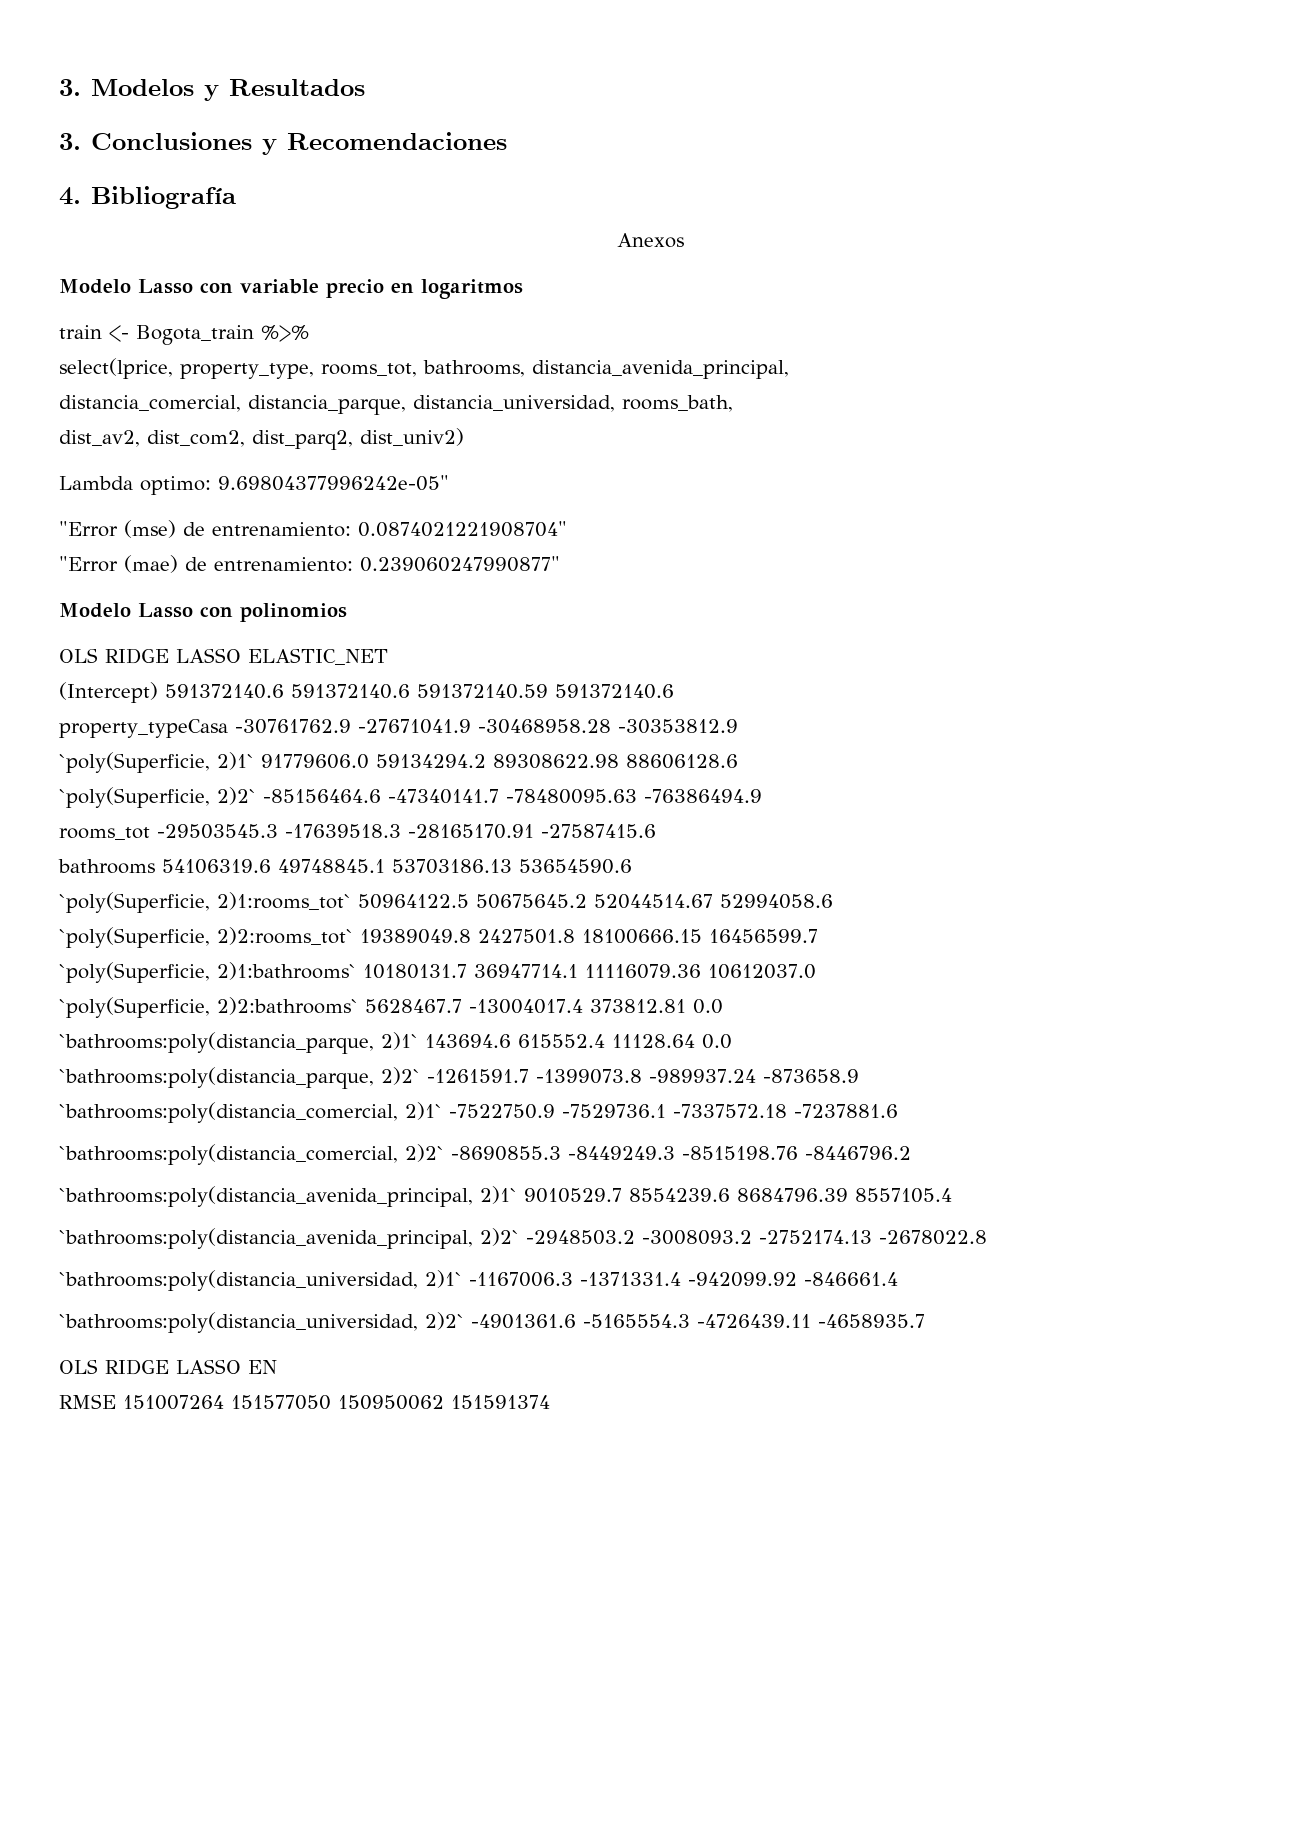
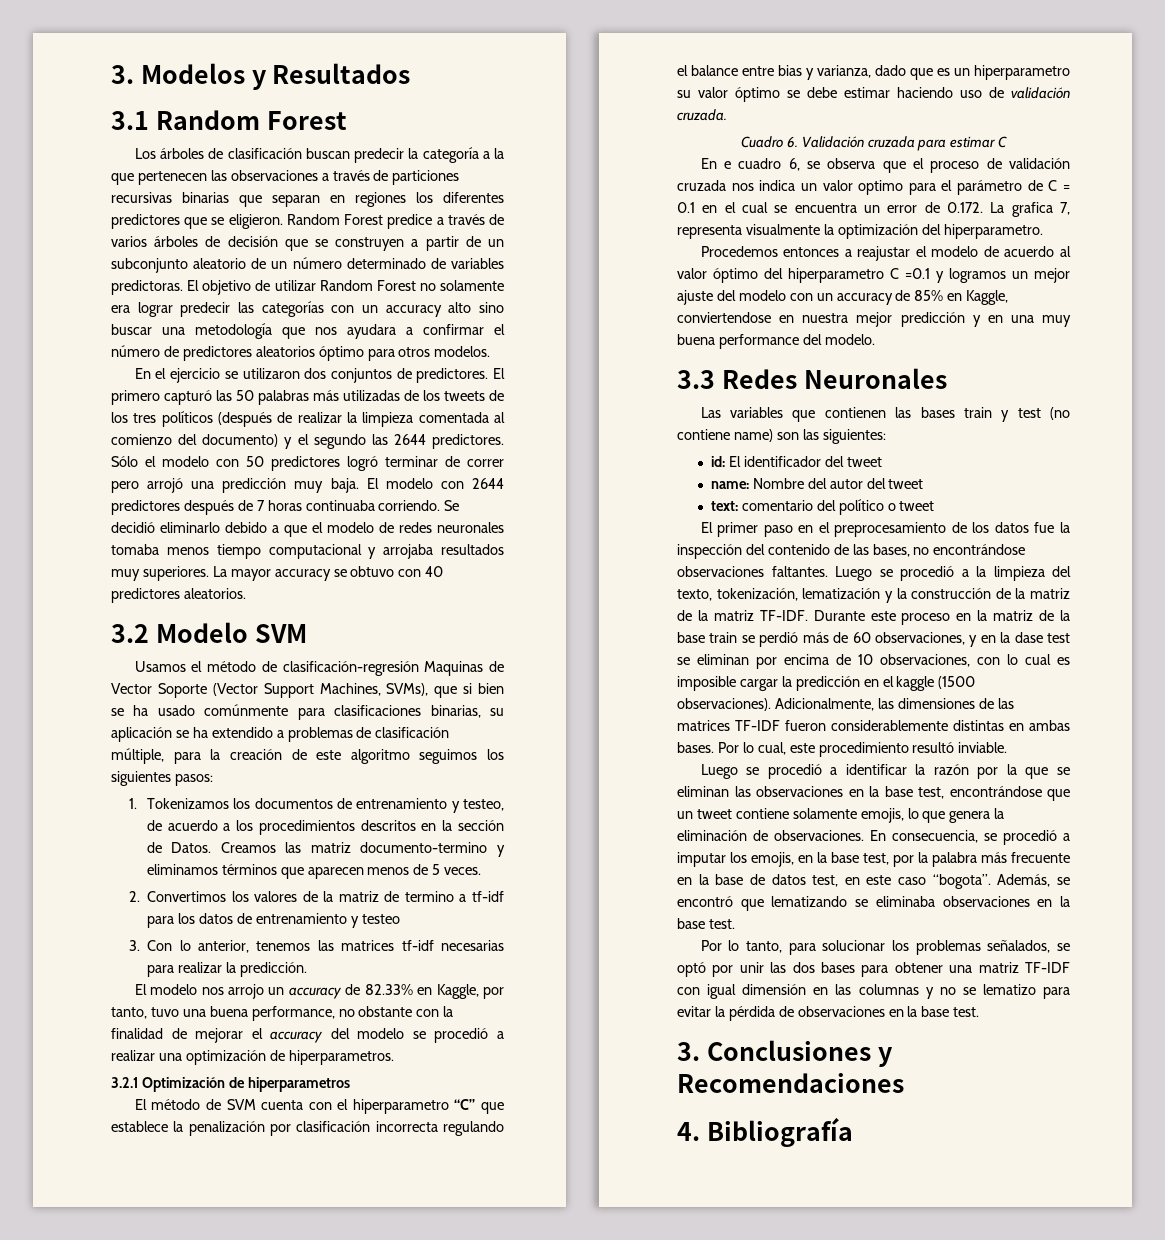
+ 3.1 Random Forest
+ Los árboles de clasificación buscan predecir la categoría a la que pertenecen las observaciones a través de particiones recursivas binarias que separan en regiones los diferentes predictores que se eligieron. Random Forest predice a través de varios árboles de decisión que se construyen a partir de un subconjunto aleatorio de un número determinado de variables predictoras. El objetivo de utilizar Random Forest no solamente era lograr predecir las categorías con un accuracy alto sino buscar una metodología que nos ayudara a confirmar el número de predictores aleatorios óptimo para otros modelos.
+ En el ejercicio se utilizaron dos conjuntos de predictores. El primero capturó las 50 palabras más utilizadas de los tweets de los tres políticos (después de realizar la limpieza comentada al comienzo del documento) y el segundo las 2644 predictores. Sólo el modelo con 50 predictores logró terminar de correr pero arrojó una predicción muy baja. El modelo con 2644 predictores después de 7 horas continuaba corriendo. Se decidió eliminarlo debido a que el modelo de redes neuronales tomaba menos tiempo computacional y arrojaba resultados muy superiores. La mayor accuracy se obtuvo con 40 predictores aleatorios.
+ 3.2 Modelo SVM
+ Usamos el método de clasificación-regresión Maquinas de Vector Soporte (Vector Support Machines, SVMs), que si bien se ha usado comúnmente para clasificaciones binarias, su aplicación se ha extendido a problemas de clasificación múltiple, para la creación de este algoritmo seguimos los siguientes pasos:
+ 1. Tokenizamos los documentos de entrenamiento y testeo, de acuerdo a los procedimientos descritos en la sección de Datos. Creamos las matriz documento-termino y eliminamos términos que aparecen menos de 5 veces.
+ 2. Convertimos los valores de la matriz de termino a tf-idf para los datos de entrenamiento y testeo
+ 3. Con lo anterior, tenemos las matrices tf-idf necesarias para realizar la predicción.
+ El modelo nos arrojo un accuracy de 82.33% en Kaggle, por tanto, tuvo una buena performance, no obstante con la finalidad de mejorar el accuracy del modelo se procedió a realizar una optimización de hiperparametros.
+ 3.2.1 Optimización de hiperparametros
+ El método de SVM cuenta con el hiperparametro “C” que establece la penalización por clasificación incorrecta regulando el balance entre bias y varianza, dado que es un hiperparametro su valor óptimo se debe estimar haciendo uso de validación cruzada.
+ Cuadro 6. Validación cruzada para estimar C
+ En e cuadro 6, se observa que el proceso de validación cruzada nos indica un valor optimo para el parámetro de C = 0.1 en el cual se encuentra un error de 0.172. La grafica 7, representa visualmente la optimización del hiperparametro.
+ Procedemos entonces a reajustar el modelo de acuerdo al valor óptimo del hiperparametro C =0.1 y logramos un mejor ajuste del modelo con un accuracy de 85% en Kaggle, conviertendose en nuestra mejor predicción y en una muy buena performance del modelo.
+ 3.3 Redes Neuronales
+ Las variables que contienen las bases train y test (no contiene name) son las siguientes:
+ id: El identificador del tweet
+ name: Nombre del autor del tweet
+ text: comentario del político o tweet
+ El primer paso en el preprocesamiento de los datos fue la inspección del contenido de las bases, no encontrándose observaciones faltantes. Luego se procedió a la limpieza del texto, tokenización, lematización y la construcción de la matriz de la matriz TF-IDF. Durante este proceso en la matriz de la base train se perdió más de 60 observaciones, y en la dase test se eliminan por encima de 10 observaciones, con lo cual es imposible cargar la predicción en el kaggle (1500 observaciones). Adicionalmente, las dimensiones de las matrices TF-IDF fueron considerablemente distintas en ambas bases. Por lo cual, este procedimiento resultó inviable.
+ Luego se procedió a identificar la razón por la que se eliminan las observaciones en la base test, encontrándose que un tweet contiene solamente emojis, lo que genera la eliminación de observaciones. En consecuencia, se procedió a imputar los emojis, en la base test, por la palabra más frecuente en la base de datos test, en este caso “bogota”. Además, se encontró que lematizando se eliminaba observaciones en la base test.
+ Por lo tanto, para solucionar los problemas señalados, se optó por unir las dos bases para obtener una matriz TF-IDF con igual dimensión en las columnas y no se lematizo para evitar la pérdida de observaciones en la base test.
- Anexos
- Modelo Lasso con variable precio en logaritmos
- train <- Bogota_train %>%
- select(lprice, property_type, rooms_tot, bathrooms, distancia_avenida_principal,
- distancia_comercial, distancia_parque, distancia_universidad, rooms_bath,
- dist_av2, dist_com2, dist_parq2, dist_univ2)
- Lambda optimo: 9.69804377996242e-05"
- "Error (mse) de entrenamiento: 0.0874021221908704"
- "Error (mae) de entrenamiento: 0.239060247990877"
- Modelo Lasso con polinomios
- OLS RIDGE LASSO ELASTIC_NET
- (Intercept) 591372140.6 591372140.6 591372140.59 591372140.6
- property_typeCasa -30761762.9 -27671041.9 -30468958.28 -30353812.9
- `poly(Superficie, 2)1` 91779606.0 59134294.2 89308622.98 88606128.6
- `poly(Superficie, 2)2` -85156464.6 -47340141.7 -78480095.63 -76386494.9
- rooms_tot -29503545.3 -17639518.3 -28165170.91 -27587415.6
- bathrooms 54106319.6 49748845.1 53703186.13 53654590.6
- `poly(Superficie, 2)1:rooms_tot` 50964122.5 50675645.2 52044514.67 52994058.6
- `poly(Superficie, 2)2:rooms_tot` 19389049.8 2427501.8 18100666.15 16456599.7
- `poly(Superficie, 2)1:bathrooms` 10180131.7 36947714.1 11116079.36 10612037.0
- `poly(Superficie, 2)2:bathrooms` 5628467.7 -13004017.4 373812.81 0.0
- `bathrooms:poly(distancia_parque, 2)1` 143694.6 615552.4 11128.64 0.0
- `bathrooms:poly(distancia_parque, 2)2` -1261591.7 -1399073.8 -989937.24 -873658.9
- `bathrooms:poly(distancia_comercial, 2)1` -7522750.9 -7529736.1 -7337572.18 -7237881.6
- `bathrooms:poly(distancia_comercial, 2)2` -8690855.3 -8449249.3 -8515198.76 -8446796.2
- `bathrooms:poly(distancia_avenida_principal, 2)1` 9010529.7 8554239.6 8684796.39 8557105.4
- `bathrooms:poly(distancia_avenida_principal, 2)2` -2948503.2 -3008093.2 -2752174.13 -2678022.8
- `bathrooms:poly(distancia_universidad, 2)1` -1167006.3 -1371331.4 -942099.92 -846661.4
- `bathrooms:poly(distancia_universidad, 2)2` -4901361.6 -5165554.3 -4726439.11 -4658935.7
- OLS RIDGE LASSO EN
- RMSE 151007264 151577050 150950062 151591374

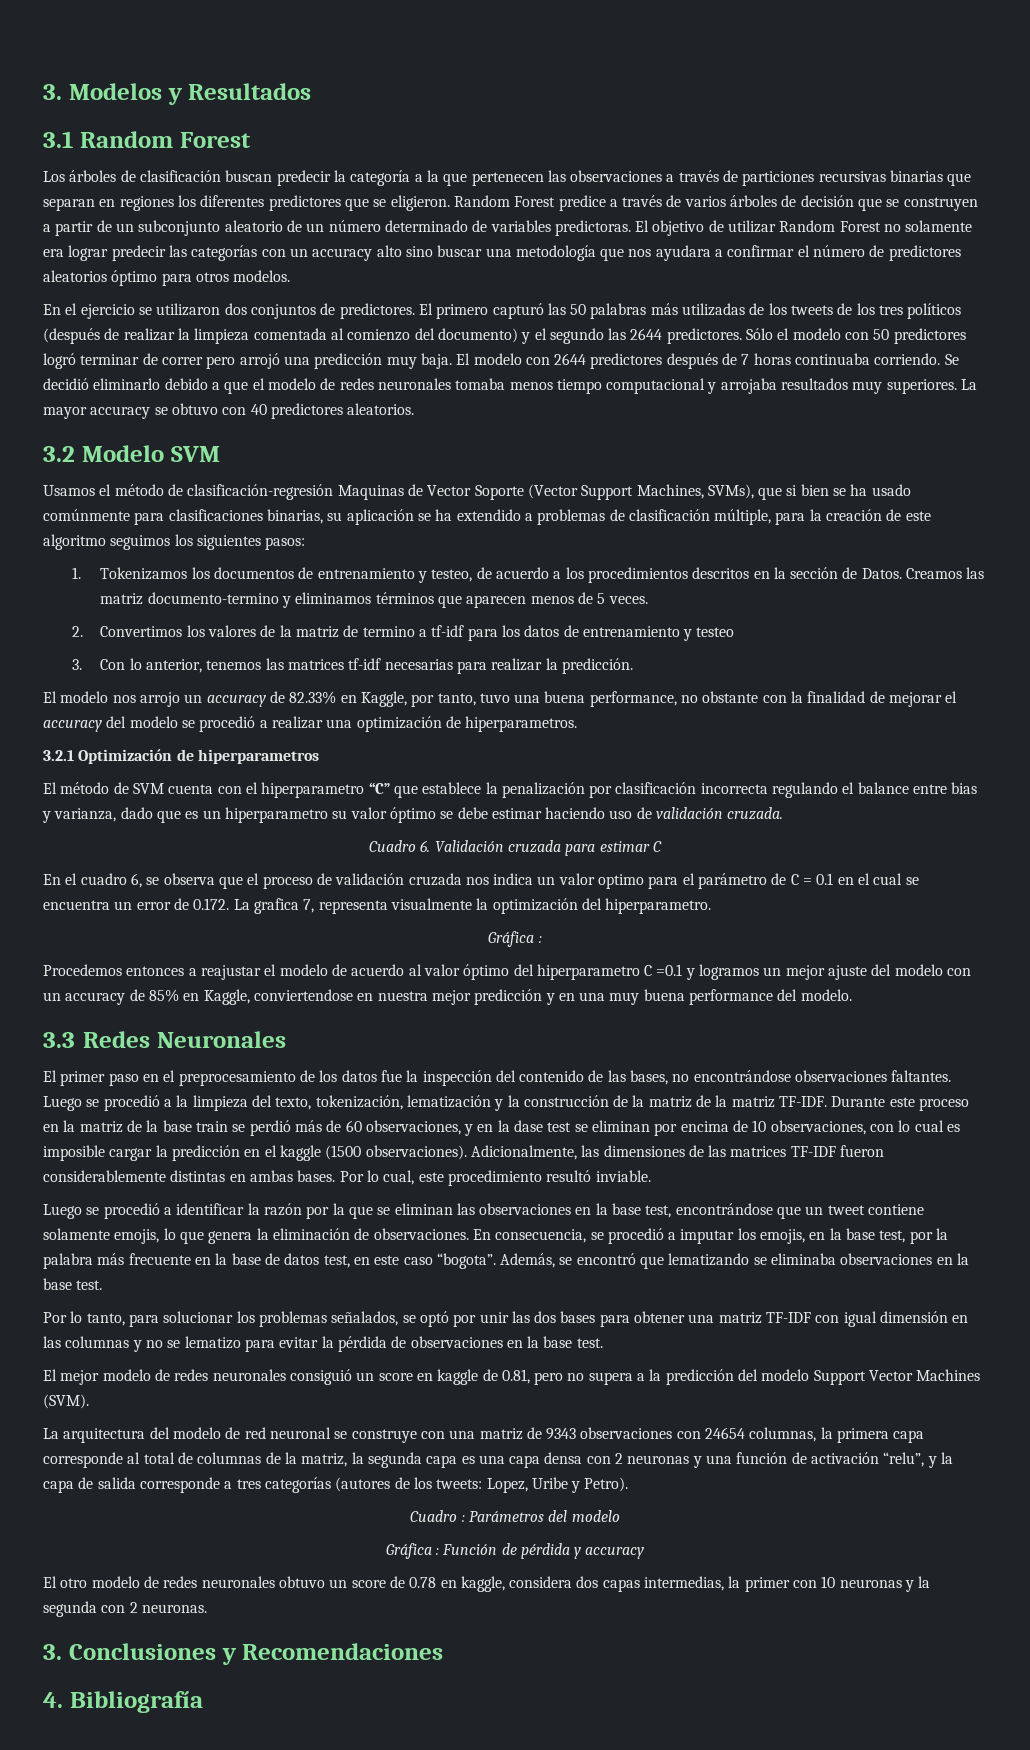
- En e cuadro 6, se observa que el proceso de validación cruzada nos indica un valor optimo para el parámetro de C = 0.1 en el cual se encuentra un error de 0.172. La grafica 7, representa visualmente la optimización del hiperparametro.
+ En el cuadro 6, se observa que el proceso de validación cruzada nos indica un valor optimo para el parámetro de C = 0.1 en el cual se encuentra un error de 0.172. La grafica 7, representa visualmente la optimización del hiperparametro.
+ Gráfica :
- Las variables que contienen las bases train y test (no contiene name) son las siguientes:
- id: El identificador del tweet
- name: Nombre del autor del tweet
- text: comentario del político o tweet
+ El mejor modelo de redes neuronales consiguió un score en kaggle de 0.81, pero no supera a la predicción del modelo Support Vector Machines (SVM).
+ La arquitectura del modelo de red neuronal se construye con una matriz de 9343 observaciones con 24654 columnas, la primera capa corresponde al total de columnas de la matriz, la segunda capa es una capa densa con 2 neuronas y una función de activación “relu”, y la capa de salida corresponde a tres categorías (autores de los tweets: Lopez, Uribe y Petro).
+ Cuadro : Parámetros del modelo
+ Gráfica : Función de pérdida y accuracy
+ El otro modelo de redes neuronales obtuvo un score de 0.78 en kaggle, considera dos capas intermedias, la primer con 10 neuronas y la segunda con 2 neuronas.

